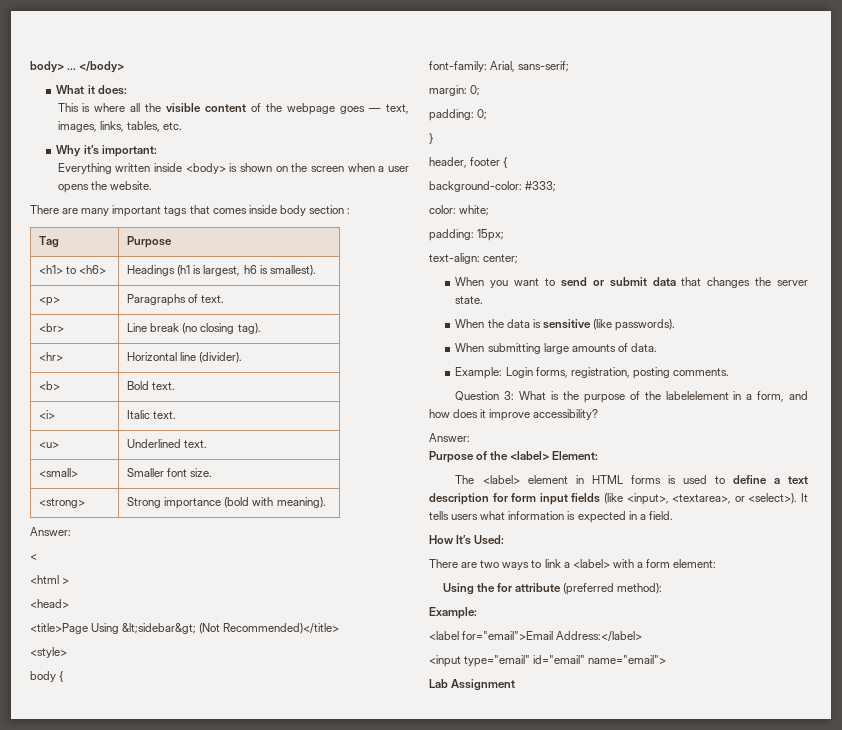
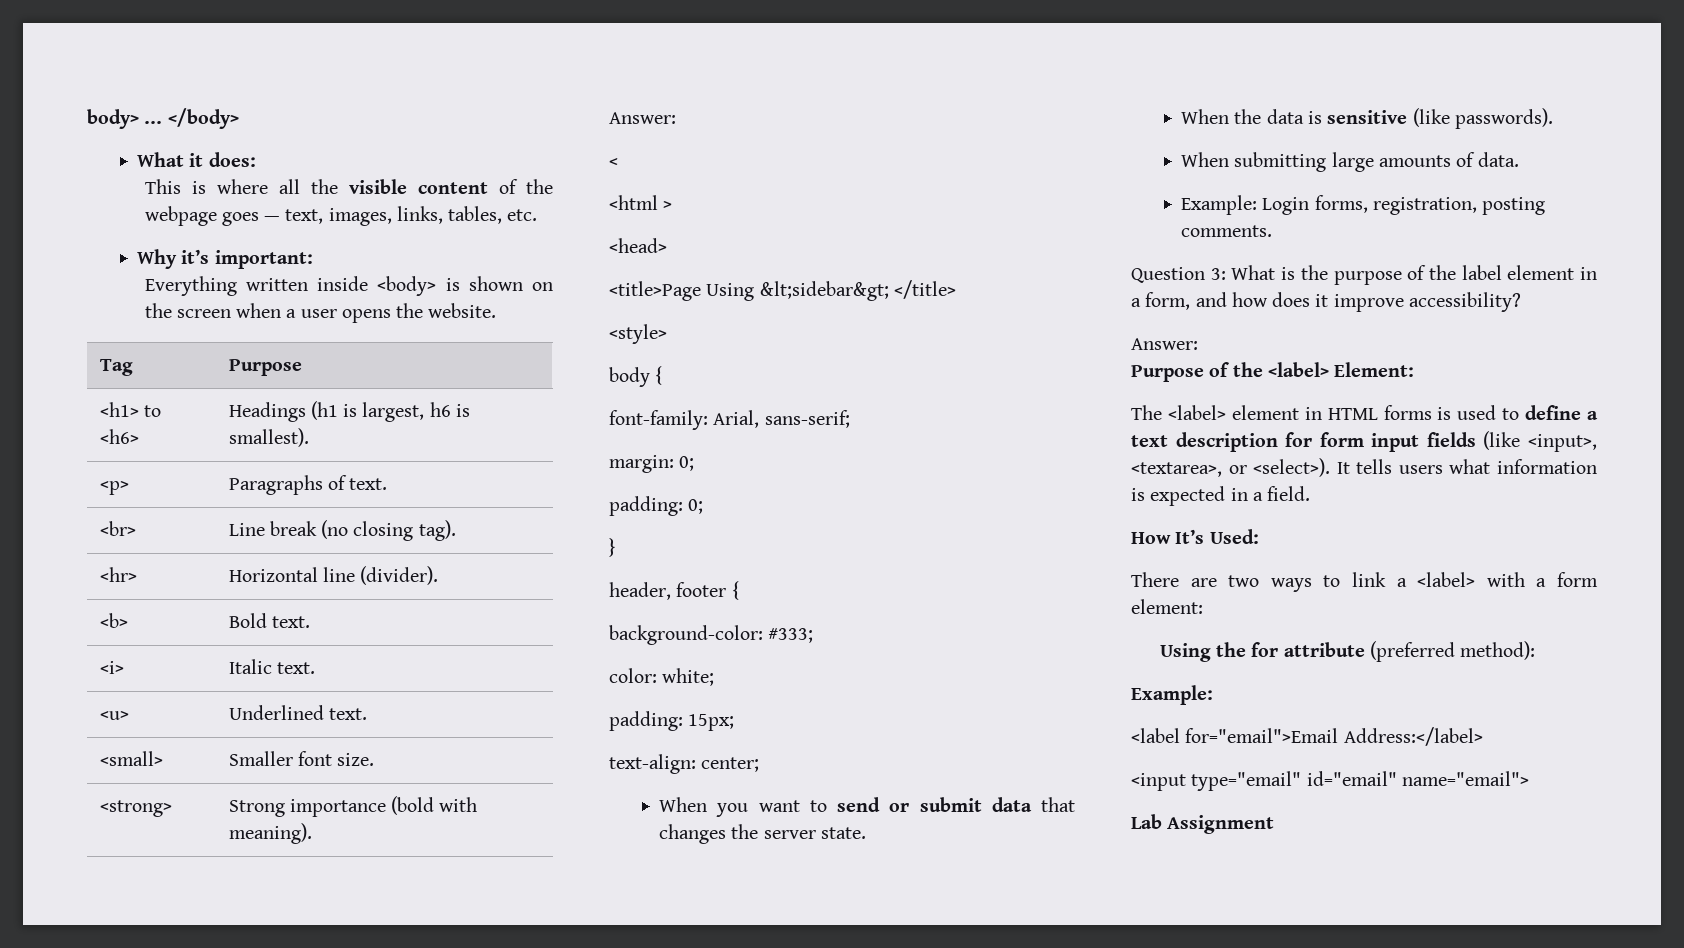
- There are many important tags that comes inside body section :
- <title>Page Using &lt;sidebar&gt; (Not Recommended)</title>
+ <title>Page Using &lt;sidebar&gt; </title>
- Question 3: What is the purpose of the labelelement in a form, and how does it improve accessibility?
+ Question 3: What is the purpose of the label element in a form, and how does it improve accessibility?

